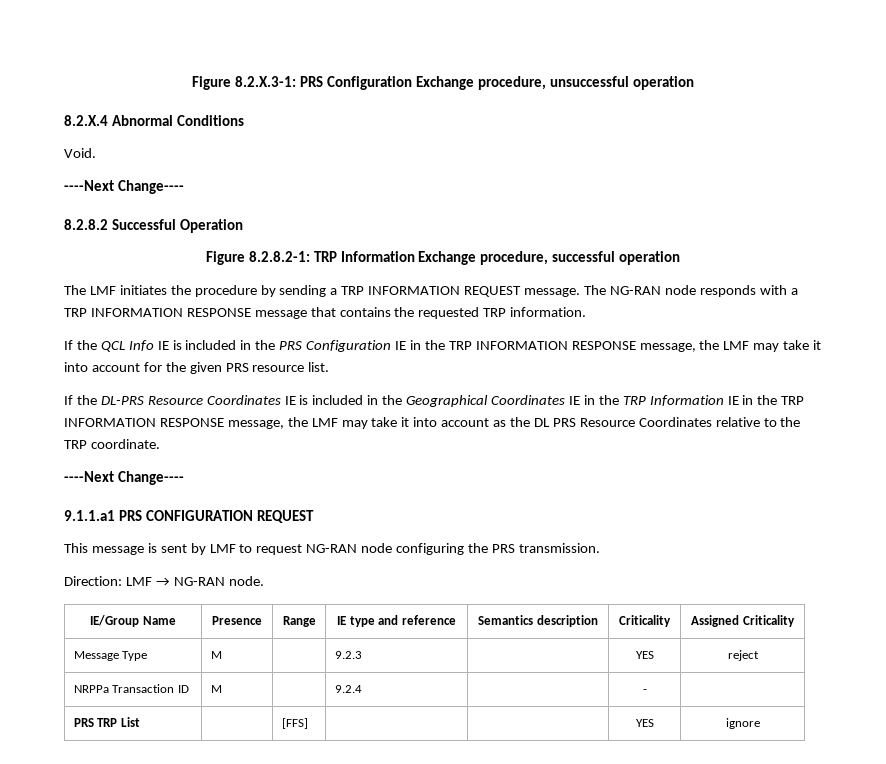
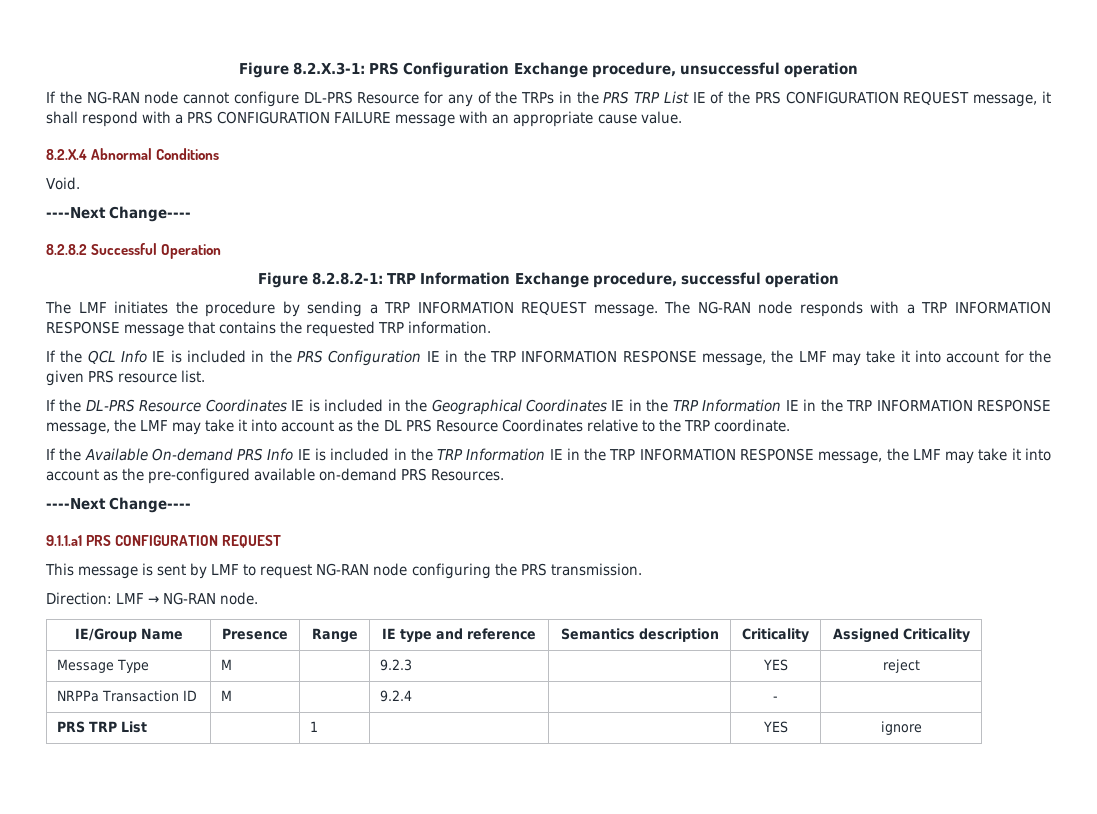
+ If the NG-RAN node cannot configure DL-PRS Resource for any of the TRPs in the PRS TRP List IE of the PRS CONFIGURATION REQUEST message, it shall respond with a PRS CONFIGURATION FAILURE message with an appropriate cause value.
+ If the Available On-demand PRS Info IE is included in the TRP Information IE in the TRP INFORMATION RESPONSE message, the LMF may take it into account as the pre-configured available on-demand PRS Resources.
- PRS TRP List | | [FFS] | | | YES | ignore
+ PRS TRP List | | 1 | | | YES | ignore

